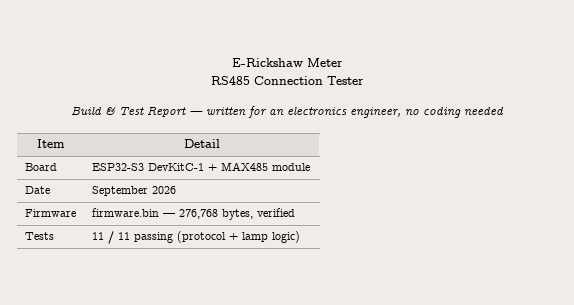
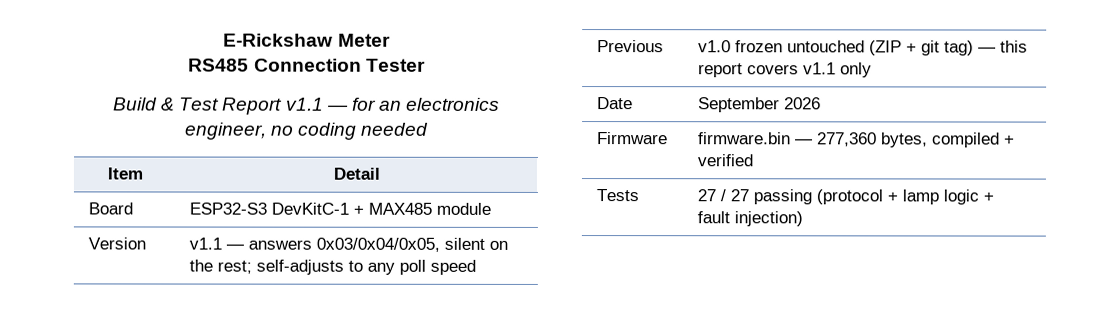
- Build & Test Report — written for an electronics engineer, no coding needed
+ Build & Test Report v1.1 — for an electronics engineer, no coding needed
+ Version | v1.1 — answers 0x03/0x04/0x05, silent on the rest; self-adjusts to any poll speed
+ Previous | v1.0 frozen untouched (ZIP + git tag) — this report covers v1.1 only
- Firmware | firmware.bin — 276,768 bytes, verified
+ Firmware | firmware.bin — 277,360 bytes, compiled + verified
- Tests | 11 / 11 passing (protocol + lamp logic)
+ Tests | 27 / 27 passing (protocol + lamp logic + fault injection)

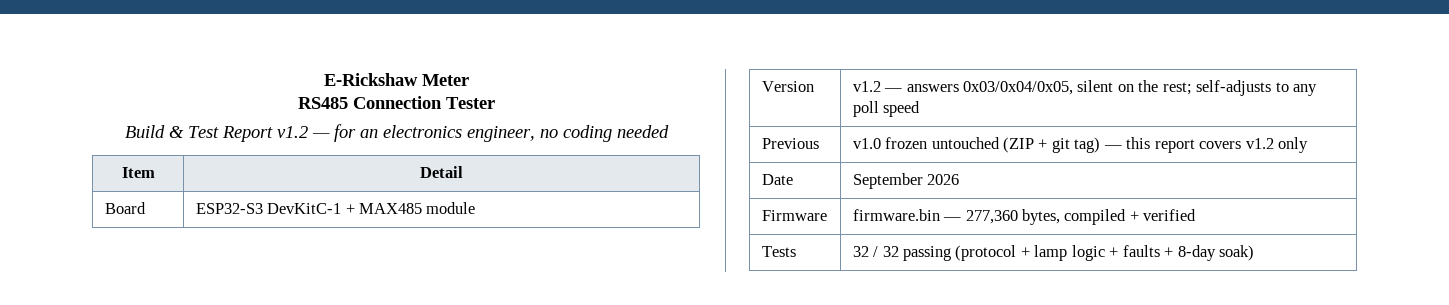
- Build & Test Report v1.1 — for an electronics engineer, no coding needed
+ Build & Test Report v1.2 — for an electronics engineer, no coding needed
- Version | v1.1 — answers 0x03/0x04/0x05, silent on the rest; self-adjusts to any poll speed
+ Version | v1.2 — answers 0x03/0x04/0x05, silent on the rest; self-adjusts to any poll speed
- Previous | v1.0 frozen untouched (ZIP + git tag) — this report covers v1.1 only
+ Previous | v1.0 frozen untouched (ZIP + git tag) — this report covers v1.2 only
- Tests | 27 / 27 passing (protocol + lamp logic + fault injection)
+ Tests | 32 / 32 passing (protocol + lamp logic + faults + 8-day soak)

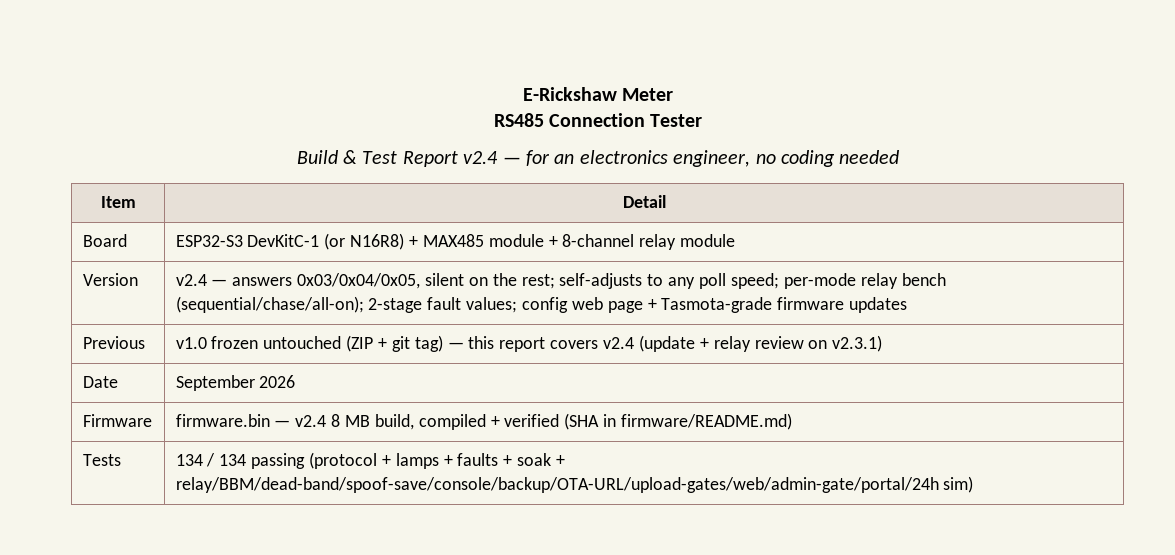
- Build & Test Report v1.2 — for an electronics engineer, no coding needed
+ Build & Test Report v2.4 — for an electronics engineer, no coding needed
- Board | ESP32-S3 DevKitC-1 + MAX485 module
+ Board | ESP32-S3 DevKitC-1 (or N16R8) + MAX485 module + 8-channel relay module
- Version | v1.2 — answers 0x03/0x04/0x05, silent on the rest; self-adjusts to any poll speed
+ Version | v2.4 — answers 0x03/0x04/0x05, silent on the rest; self-adjusts to any poll speed; per-mode relay bench (sequential/chase/all-on); 2-stage fault values; config web page + Tasmota-grade firmware updates
- Previous | v1.0 frozen untouched (ZIP + git tag) — this report covers v1.2 only
+ Previous | v1.0 frozen untouched (ZIP + git tag) — this report covers v2.4 (update + relay review on v2.3.1)
- Firmware | firmware.bin — 277,360 bytes, compiled + verified
- Tests | 32 / 32 passing (protocol + lamp logic + faults + 8-day soak)
+ Firmware | firmware.bin — v2.4 8 MB build, compiled + verified (SHA in firmware/README.md)
+ Tests | 134 / 134 passing (protocol + lamps + faults + soak + relay/BBM/dead-band/spoof-save/console/backup/OTA-URL/upload-gates/web/admin-gate/portal/24h sim)

